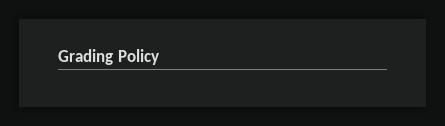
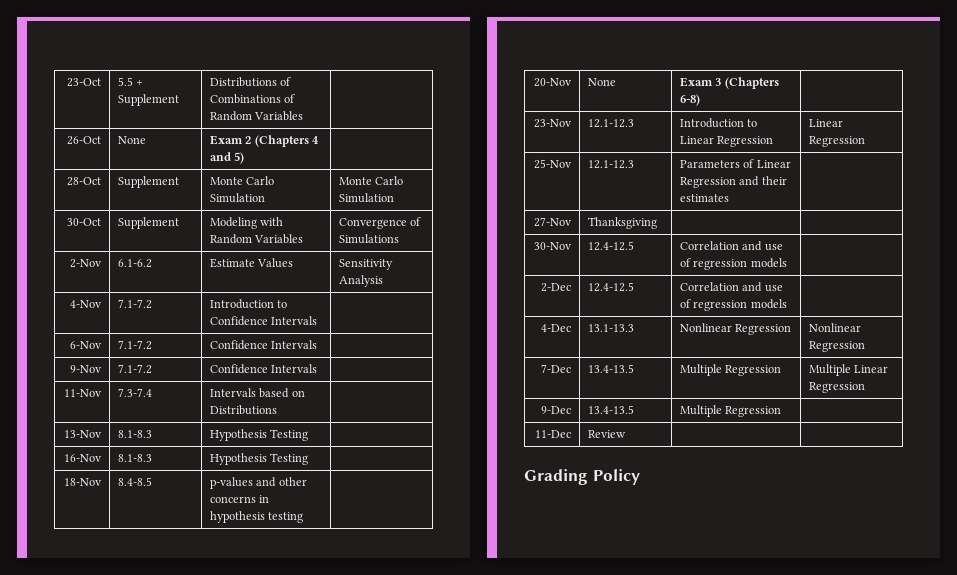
+ 23-Oct | 5.5 + Supplement | Distributions of Combinations of Random Variables |
+ 26-Oct | None | Exam 2 (Chapters 4 and 5) |
+ 28-Oct | Supplement | Monte Carlo Simulation | Monte Carlo Simulation
+ 30-Oct | Supplement | Modeling with Random Variables | Convergence of Simulations
+ 2-Nov | 6.1-6.2 | Estimate Values | Sensitivity Analysis
+ 4-Nov | 7.1-7.2 | Introduction to Confidence Intervals |
+ 6-Nov | 7.1-7.2 | Confidence Intervals |
+ 9-Nov | 7.1-7.2 | Confidence Intervals |
+ 11-Nov | 7.3-7.4 | Intervals based on Distributions |
+ 13-Nov | 8.1-8.3 | Hypothesis Testing |
+ 16-Nov | 8.1-8.3 | Hypothesis Testing |
+ 18-Nov | 8.4-8.5 | p-values and other concerns in hypothesis testing |
+ 20-Nov | None | Exam 3 (Chapters 6-8) |
+ 23-Nov | 12.1-12.3 | Introduction to Linear Regression | Linear Regression
+ 25-Nov | 12.1-12.3 | Parameters of Linear Regression and their estimates |
+ 27-Nov | Thanksgiving | |
+ 30-Nov | 12.4-12.5 | Correlation and use of regression models |
+ 2-Dec | 12.4-12.5 | Correlation and use of regression models |
+ 4-Dec | 13.1-13.3 | Nonlinear Regression | Nonlinear Regression
+ 7-Dec | 13.4-13.5 | Multiple Regression | Multiple Linear Regression
+ 9-Dec | 13.4-13.5 | Multiple Regression |
+ 11-Dec | Review | |

